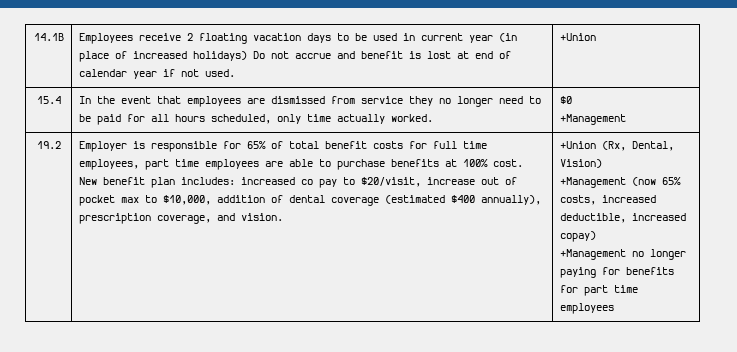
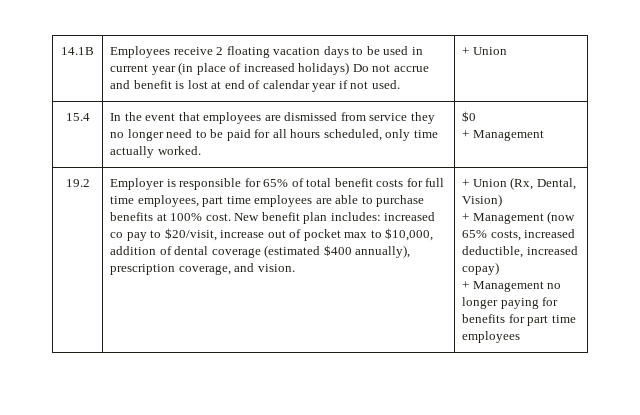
- 14.1B | Employees receive 2 floating vacation days to be used in current year (in place of increased holidays) Do not accrue and benefit is lost at end of calendar year if not used. | +Union
+ 14.1B | Employees receive 2 floating vacation days to be used in current year (in place of increased holidays) Do not accrue and benefit is lost at end of calendar year if not used. | + Union
  15.4 | In the event that employees are dismissed from service they no longer need to be paid for all hours scheduled, only time actually worked. | $0
- +Management
+ + Management
- +Union (Rx, Dental, Vision)
+ + Union (Rx, Dental, Vision)
- +Management (now 65% costs, increased deductible, increased copay)
+ + Management (now 65% costs, increased deductible, increased copay)
- +Management no longer paying for benefits for part time employees
+ + Management no longer paying for benefits for part time employees

